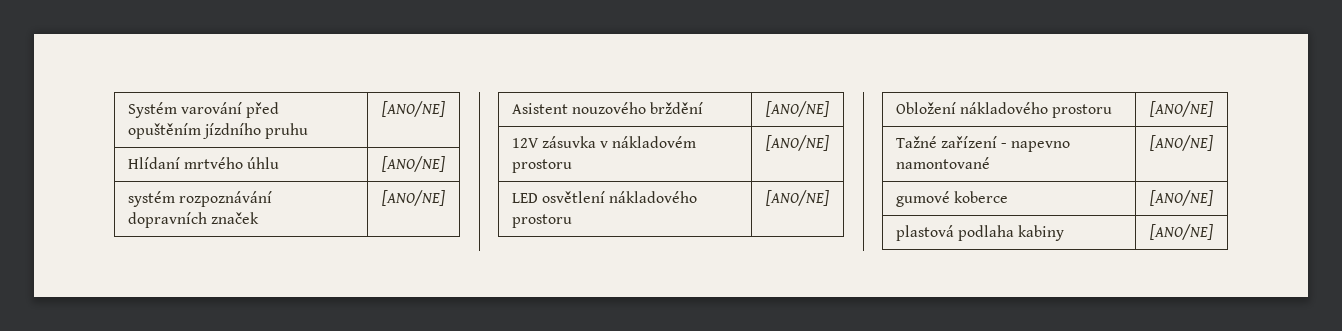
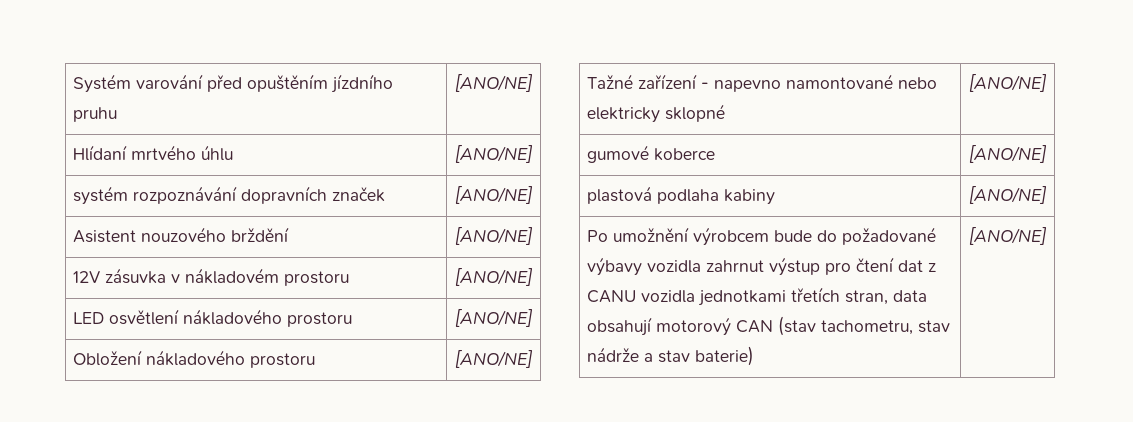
- Tažné zařízení - napevno namontované | [ANO/NE]
+ Tažné zařízení - napevno namontované nebo elektricky sklopné | [ANO/NE]
+ Po umožnění výrobcem bude do požadované výbavy vozidla zahrnut výstup pro čtení dat z CANU vozidla jednotkami třetích stran, data obsahují motorový CAN (stav tachometru, stav nádrže a stav baterie) | [ANO/NE]

